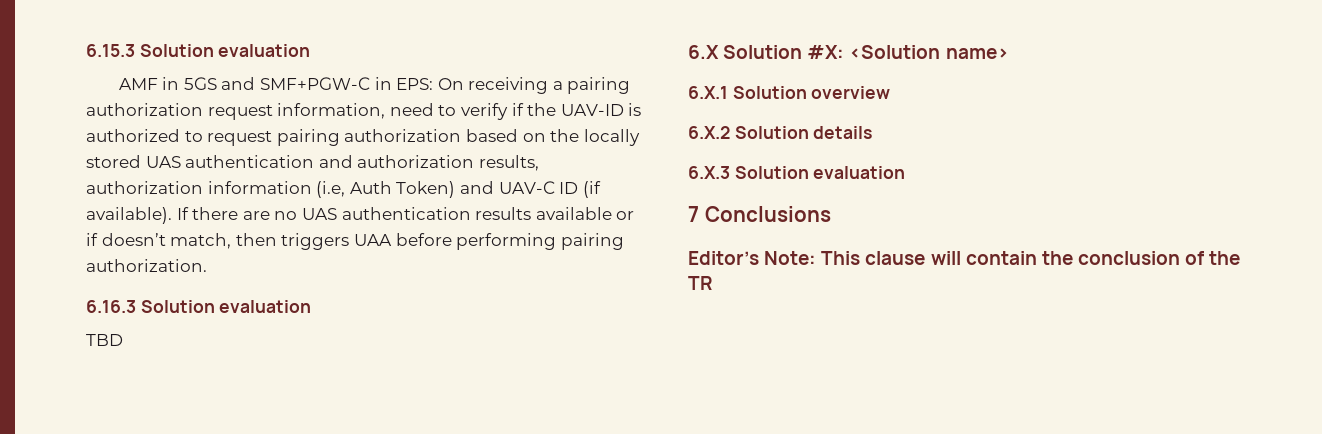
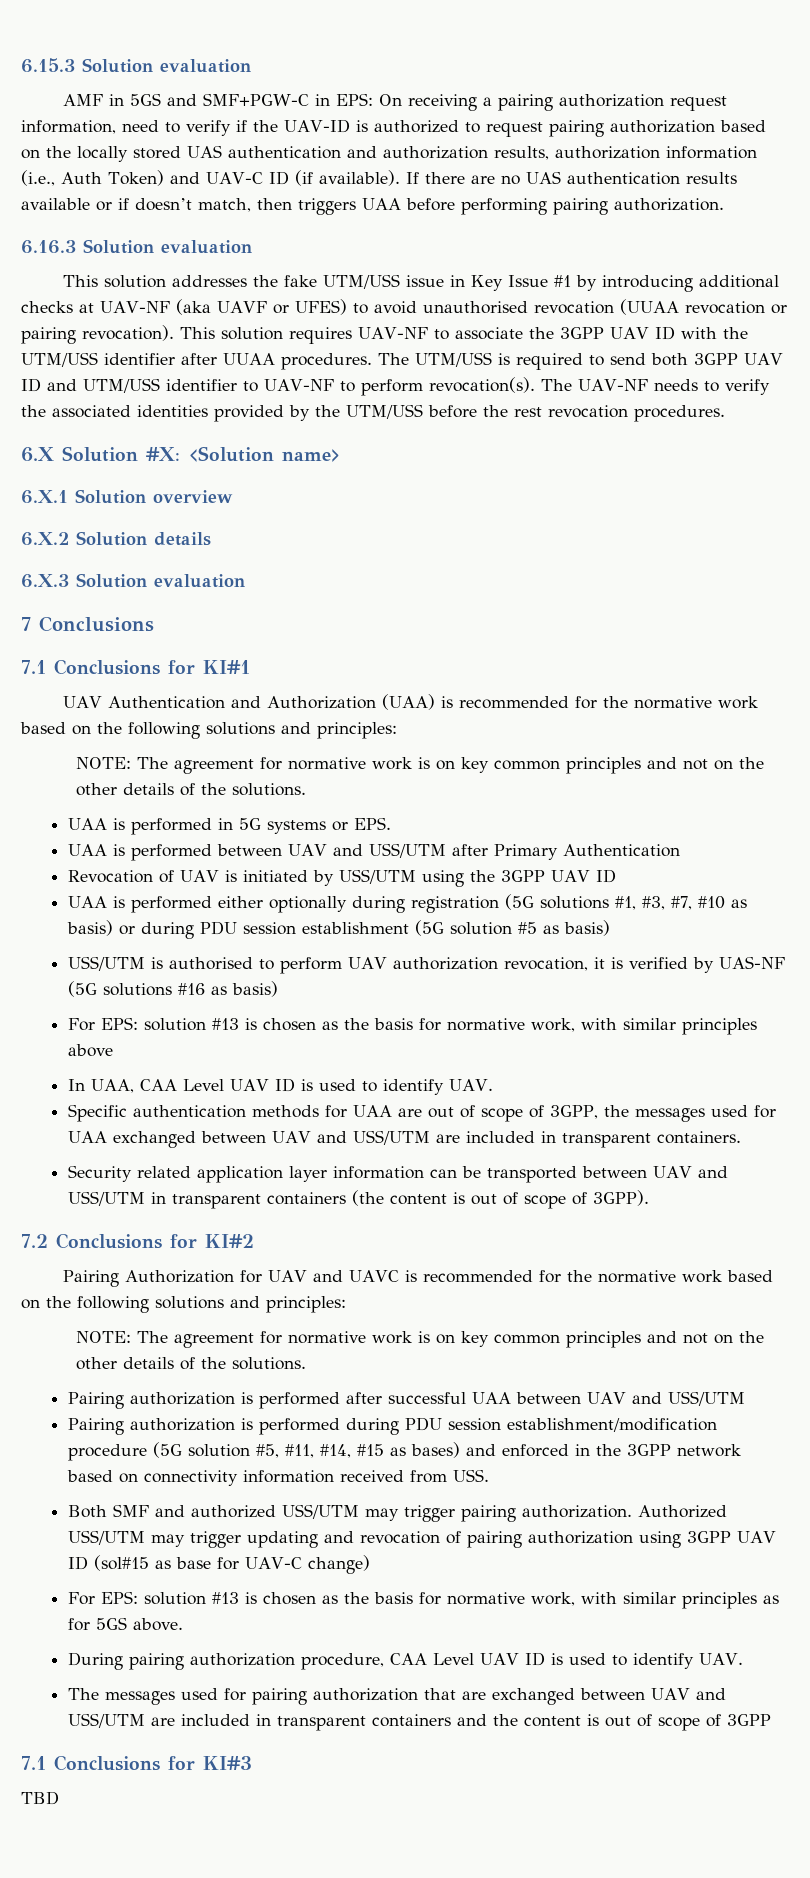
- AMF in 5GS and SMF+PGW-C in EPS: On receiving a pairing authorization request information, need to verify if the UAV-ID is authorized to request pairing authorization based on the locally stored UAS authentication and authorization results, authorization information (i.e, Auth Token) and UAV-C ID (if available).
+ AMF in 5GS and SMF+PGW-C in EPS: On receiving a pairing authorization request information, need to verify if the UAV-ID is authorized to request pairing authorization based on the locally stored UAS authentication and authorization results, authorization information (i.e., Auth Token) and UAV-C ID (if available).
- TBD
+ This solution addresses the fake UTM/USS issue in Key Issue #1 by introducing additional checks at UAV-NF (aka UAVF or UFES) to avoid unauthorised revocation (UUAA revocation or pairing revocation). This solution requires UAV-NF to associate the 3GPP UAV ID with the UTM/USS identifier after UUAA procedures. The UTM/USS is required to send both 3GPP UAV ID and UTM/USS identifier to UAV-NF to perform revocation(s). The UAV-NF needs to verify the associated identities provided by the UTM/USS before the rest revocation procedures.
- Editor’s Note: This clause will contain the conclusion of the TR
+ 7.1 Conclusions for KI#1
+ UAV Authentication and Authorization (UAA) is recommended for the normative work based on the following solutions and principles:
+ NOTE: The agreement for normative work is on key common principles and not on the other details of the solutions.
+ UAA is performed in 5G systems or EPS.
+ UAA is performed between UAV and USS/UTM after Primary Authentication
+ Revocation of UAV is initiated by USS/UTM using the 3GPP UAV ID
+ UAA is performed either optionally during registration (5G solutions #1, #3, #7, #10 as basis) or during PDU session establishment (5G solution #5 as basis)
+ USS/UTM is authorised to perform UAV authorization revocation, it is verified by UAS-NF (5G solutions #16 as basis)
+ For EPS: solution #13 is chosen as the basis for normative work, with similar principles above
+ In UAA, CAA Level UAV ID is used to identify UAV.
+ Specific authentication methods for UAA are out of scope of 3GPP, the messages used for UAA exchanged between UAV and USS/UTM are included in transparent containers.
+ Security related application layer information can be transported between UAV and USS/UTM in transparent containers (the content is out of scope of 3GPP).
+ 7.2 Conclusions for KI#2
+ Pairing Authorization for UAV and UAVC is recommended for the normative work based on the following solutions and principles:
+ NOTE: The agreement for normative work is on key common principles and not on the other details of the solutions.
+ Pairing authorization is performed after successful UAA between UAV and USS/UTM
+ Pairing authorization is performed during PDU session establishment/modification procedure (5G solution #5, #11, #14, #15 as bases) and enforced in the 3GPP network based on connectivity information received from USS.
+ Both SMF and authorized USS/UTM may trigger pairing authorization. Authorized USS/UTM may trigger updating and revocation of pairing authorization using 3GPP UAV ID (sol#15 as base for UAV-C change)
+ For EPS: solution #13 is chosen as the basis for normative work, with similar principles as for 5GS above.
+ During pairing authorization procedure, CAA Level UAV ID is used to identify UAV.
+ The messages used for pairing authorization that are exchanged between UAV and USS/UTM are included in transparent containers and the content is out of scope of 3GPP
+ 7.1 Conclusions for KI#3
+ TBD

